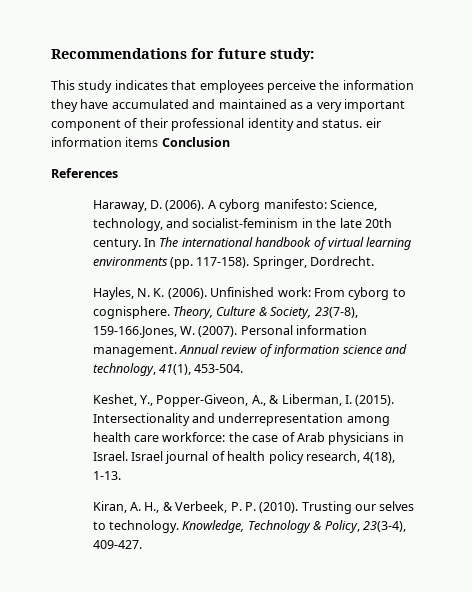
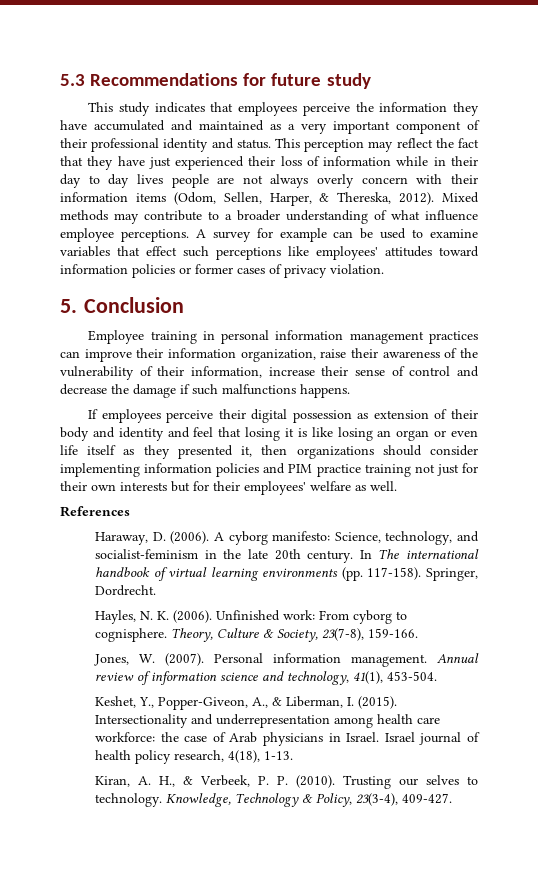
- Recommendations for future study:
+ 5.3 Recommendations for future study
- This study indicates that employees perceive the information they have accumulated and maintained as a very important component of their professional identity and status. eir information items Conclusion
+ This study indicates that employees perceive the information they have accumulated and maintained as a very important component of their professional identity and status. This perception may reflect the fact that they have just experienced their loss of information while in their day to day lives people are not always overly concern with their information items (Odom, Sellen, Harper, & Thereska, 2012). Mixed methods may contribute to a broader understanding of what influence employee perceptions. A survey for example can be used to examine variables that effect such perceptions like employees' attitudes toward information policies or former cases of privacy violation.
+ 5. Conclusion
+ Employee training in personal information management practices can improve their information organization, raise their awareness of the vulnerability of their information, increase their sense of control and decrease the damage if such malfunctions happens.
+ If employees perceive their digital possession as extension of their body and identity and feel that losing it is like losing an organ or even life itself as they presented it, then organizations should consider implementing information policies and PIM practice training not just for their own interests but for their employees' welfare as well.
- Theory, Culture & Society, 23(7-8), 159-166.Jones, W. (2007).
+ Theory, Culture & Society, 23(7-8), 159-166.
+ Jones, W. (2007).

